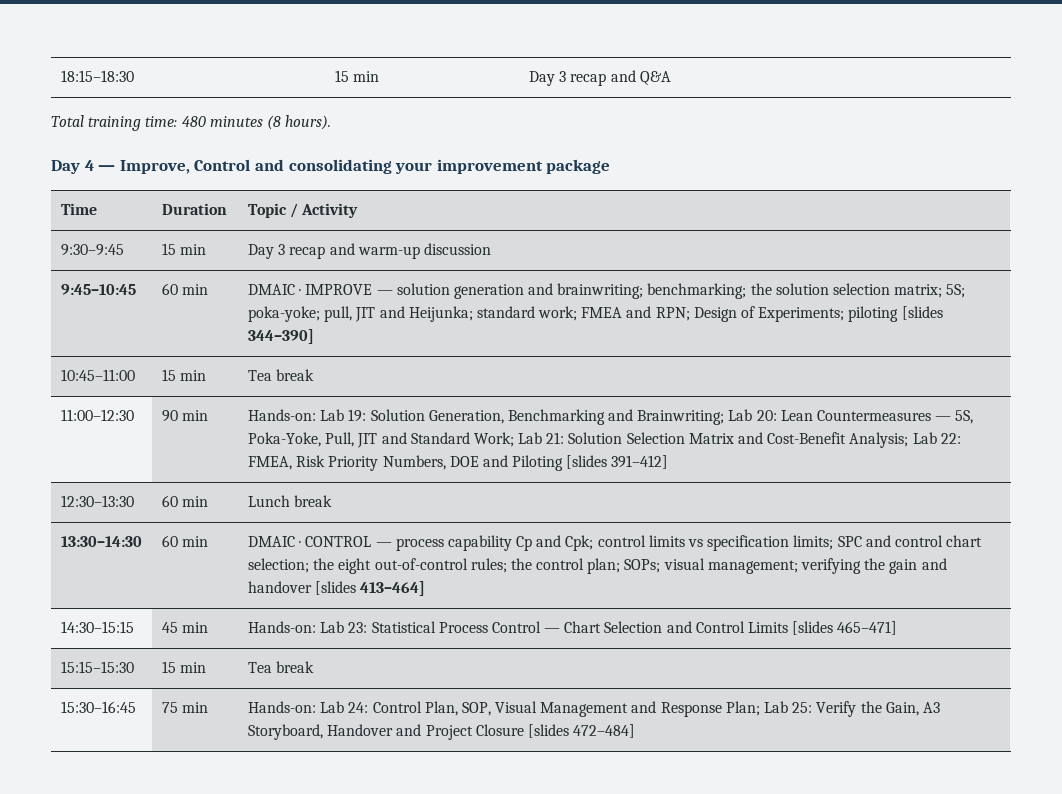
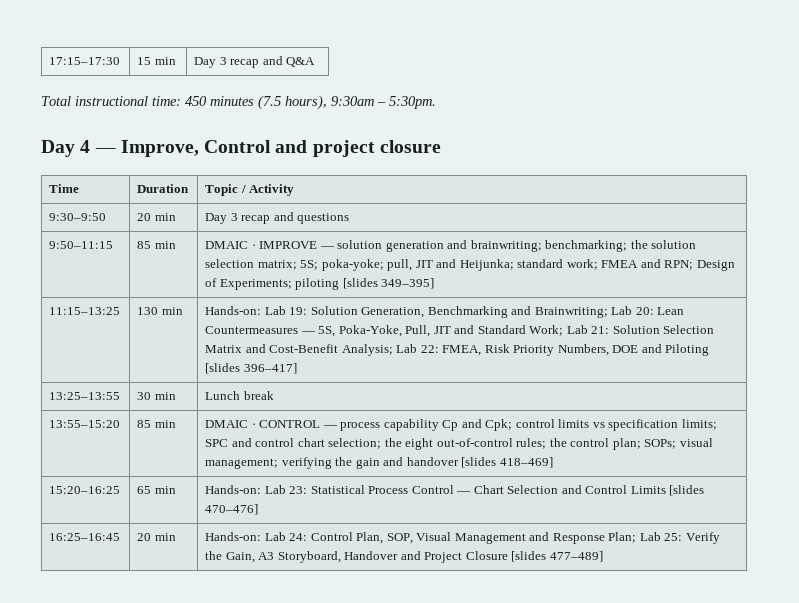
- 18:15–18:30 | 15 min | Day 3 recap and Q&A
+ 17:15–17:30 | 15 min | Day 3 recap and Q&A
- Total training time: 480 minutes (8 hours).
+ Total instructional time: 450 minutes (7.5 hours), 9:30am – 5:30pm.
- Day 4 — Improve, Control and consolidating your improvement package
+ Day 4 — Improve, Control and project closure
- 9:30–9:45 | 15 min | Day 3 recap and warm-up discussion
- 9:45–10:45 | 60 min | DMAIC · IMPROVE — solution generation and brainwriting; benchmarking; the solution selection matrix; 5S; poka-yoke; pull, JIT and Heijunka; standard work; FMEA and RPN; Design of Experiments; piloting [slides 344–390]
- 10:45–11:00 | 15 min | Tea break
- 11:00–12:30 | 90 min
+ 9:30–9:50 | 20 min | Day 3 recap and questions
+ 9:50–11:15 | 85 min | DMAIC · IMPROVE — solution generation and brainwriting; benchmarking; the solution selection matrix; 5S; poka-yoke; pull, JIT and Heijunka; standard work; FMEA and RPN; Design of Experiments; piloting [slides 349–395]
+ 11:15–13:25 | 130 min
- Hands-on: Lab 19: Solution Generation, Benchmarking and Brainwriting; Lab 20: Lean Countermeasures — 5S, Poka-Yoke, Pull, JIT and Standard Work; Lab 21: Solution Selection Matrix and Cost-Benefit Analysis; Lab 22: FMEA, Risk Priority Numbers, DOE and Piloting [slides 391–412]
- 12:30–13:30 | 60 min | Lunch break
+ Hands-on: Lab 19: Solution Generation, Benchmarking and Brainwriting; Lab 20: Lean Countermeasures — 5S, Poka-Yoke, Pull, JIT and Standard Work; Lab 21: Solution Selection Matrix and Cost-Benefit Analysis; Lab 22: FMEA, Risk Priority Numbers, DOE and Piloting [slides 396–417]
+ 13:25–13:55 | 30 min | Lunch break
- 13:30–14:30 | 60 min | DMAIC · CONTROL — process capability Cp and Cpk; control limits vs specification limits; SPC and control chart selection; the eight out-of-control rules; the control plan; SOPs; visual management; verifying the gain and handover [slides 413–464]
- 14:30–15:15 | 45 min | Hands-on: Lab 23: Statistical Process Control — Chart Selection and Control Limits [slides 465–471]
- 15:15–15:30 | 15 min | Tea break
- 15:30–16:45 | 75 min | Hands-on: Lab 24: Control Plan, SOP, Visual Management and Response Plan; Lab 25: Verify the Gain, A3 Storyboard, Handover and Project Closure [slides 472–484]
+ 13:55–15:20 | 85 min | DMAIC · CONTROL — process capability Cp and Cpk; control limits vs specification limits; SPC and control chart selection; the eight out-of-control rules; the control plan; SOPs; visual management; verifying the gain and handover [slides 418–469]
+ 15:20–16:25 | 65 min | Hands-on: Lab 23: Statistical Process Control — Chart Selection and Control Limits [slides 470–476]
+ 16:25–16:45 | 20 min | Hands-on: Lab 24: Control Plan, SOP, Visual Management and Response Plan; Lab 25: Verify the Gain, A3 Storyboard, Handover and Project Closure [slides 477–489]

